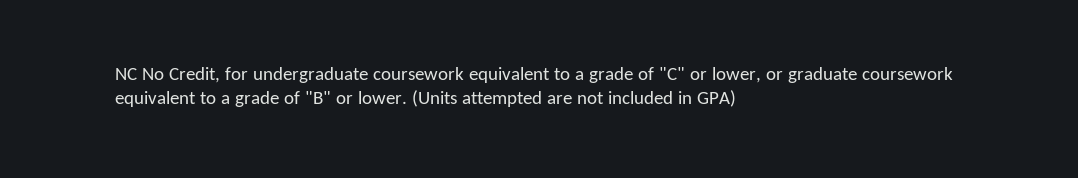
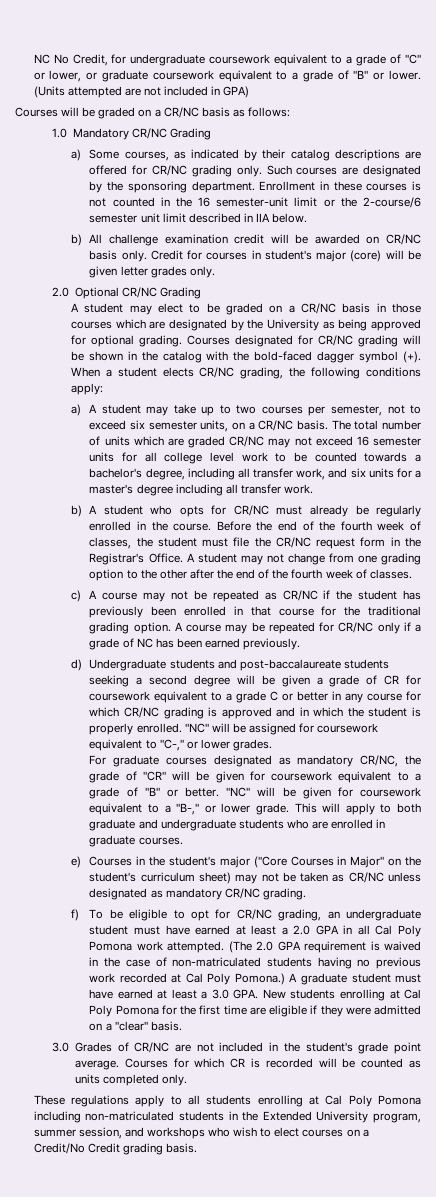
+ Courses will be graded on a CR/NC basis as follows:
+ 1.0 Mandatory CR/NC Grading
+ a) Some courses, as indicated by their catalog descriptions are offered for CR/NC grading only. Such courses are designated by the sponsoring department. Enrollment in these courses is not counted in the 16 semester-unit limit or the 2-course/6 semester unit limit described in IIA below.
+ b) All challenge examination credit will be awarded on CR/NC basis only. Credit for courses in student's major (core) will be given letter grades only.
+ 2.0 Optional CR/NC Grading
+ A student may elect to be graded on a CR/NC basis in those courses which are designated by the University as being approved for optional grading. Courses designated for CR/NC grading will be shown in the catalog with the bold-faced dagger symbol (+). When a student elects CR/NC grading, the following conditions apply:
+ a) A student may take up to two courses per semester, not to exceed six semester units, on a CR/NC basis. The total number of units which are graded CR/NC may not exceed 16 semester units for all college level work to be counted towards a bachelor's degree, including all transfer work, and six units for a master's degree including all transfer work.
+ b) A student who opts for CR/NC must already be regularly enrolled in the course. Before the end of the fourth week of classes, the student must file the CR/NC request form in the Registrar's Office. A student may not change from one grading option to the other after the end of the fourth week of classes.
+ c) A course may not be repeated as CR/NC if the student has previously been enrolled in that course for the traditional grading option. A course may be repeated for CR/NC only if a grade of NC has been earned previously.
+ d) Undergraduate students and post-baccalaureate students seeking a second degree will be given a grade of CR for coursework equivalent to a grade C or better in any course for which CR/NC grading is approved and in which the student is properly enrolled. "NC" will be assigned for coursework equivalent to "C-," or lower grades.
+ For graduate courses designated as mandatory CR/NC, the grade of "CR" will be given for coursework equivalent to a grade of "B" or better. "NC" will be given for coursework equivalent to a "B-," or lower grade. This will apply to both graduate and undergraduate students who are enrolled in graduate courses.
+ e) Courses in the student's major ("Core Courses in Major" on the student's curriculum sheet) may not be taken as CR/NC unless designated as mandatory CR/NC grading.
+ f) To be eligible to opt for CR/NC grading, an undergraduate student must have earned at least a 2.0 GPA in all Cal Poly Pomona work attempted. (The 2.0 GPA requirement is waived in the case of non-matriculated students having no previous work recorded at Cal Poly Pomona.) A graduate student must have earned at least a 3.0 GPA. New students enrolling at Cal Poly Pomona for the first time are eligible if they were admitted on a "clear" basis.
+ 3.0 Grades of CR/NC are not included in the student's grade point average. Courses for which CR is recorded will be counted as units completed only.
+ These regulations apply to all students enrolling at Cal Poly Pomona including non-matriculated students in the Extended University program, summer session, and workshops who wish to elect courses on a Credit/No Credit grading basis.

